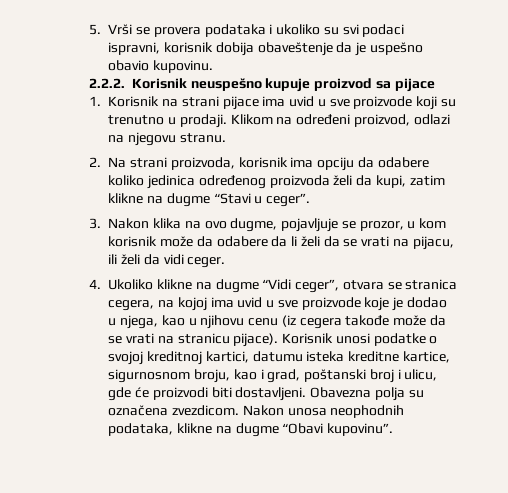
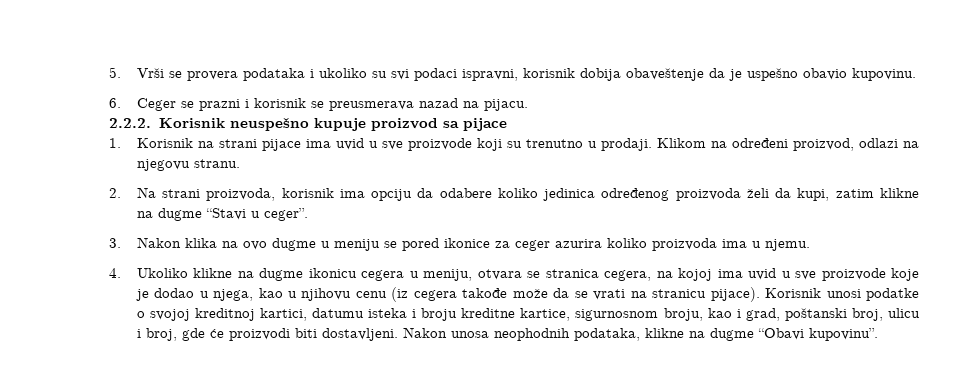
+ 6. Ceger se prazni i korisnik se preusmerava nazad na pijacu.
- 3. Nakon klika na ovo dugme, pojavljuje se prozor, u kom korisnik može da odabere da li želi da se vrati na pijacu, ili želi da vidi ceger.
+ 3. Nakon klika na ovo dugme u meniju se pored ikonice za ceger azurira koliko proizvoda ima u njemu.
- 4. Ukoliko klikne na dugme “Vidi ceger”, otvara se stranica cegera, na kojoj ima uvid u sve proizvode koje je dodao u njega, kao u njihovu cenu (iz cegera takođe može da se vrati na stranicu pijace).
+ 4. Ukoliko klikne na dugme ikonicu cegera u meniju, otvara se stranica cegera, na kojoj ima uvid u sve proizvode koje je dodao u njega, kao u njihovu cenu (iz cegera takođe može da se vrati na stranicu pijace).
- Korisnik unosi podatke o svojoj kreditnoj kartici, datumu isteka kreditne kartice, sigurnosnom broju, kao i grad, poštanski broj i ulicu, gde će proizvodi biti dostavljeni.
+ Korisnik unosi podatke o svojoj kreditnoj kartici, datumu isteka i broju kreditne kartice, sigurnosnom broju, kao i grad, poštanski broj, ulicu i broj, gde će proizvodi biti dostavljeni.
- Obavezna polja su označena zvezdicom.

